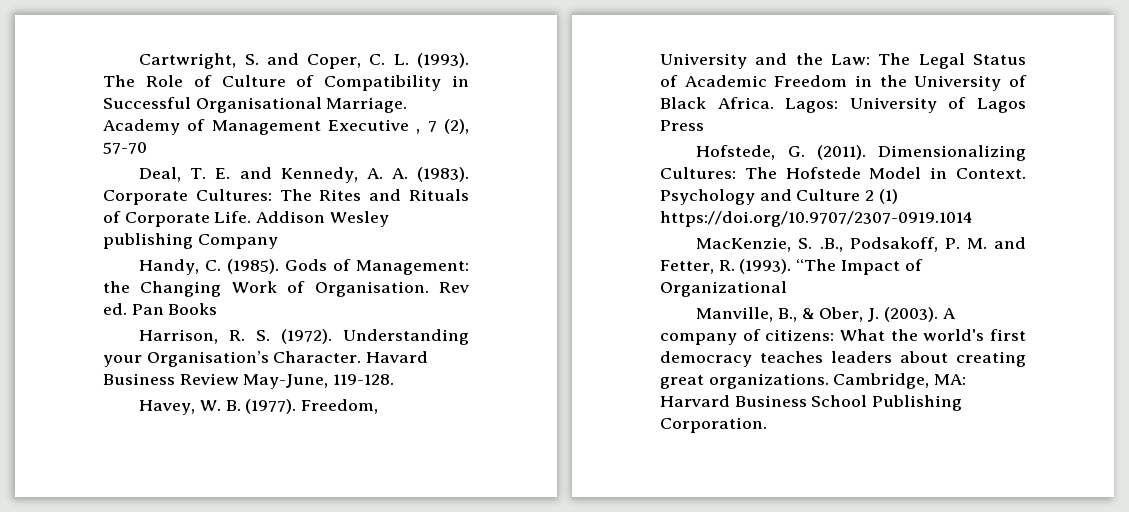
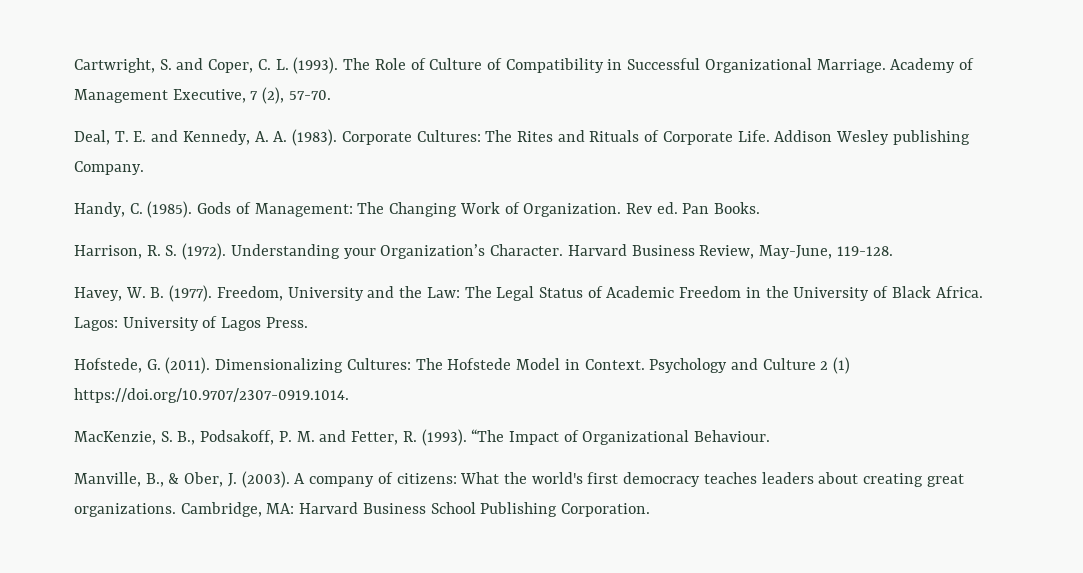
- The Role of Culture of Compatibility in Successful Organisational Marriage.
+ The Role of Culture of Compatibility in Successful Organizational Marriage.
- Academy of Management Executive , 7 (2), 57-70
+ Academy of Management Executive, 7 (2), 57-70.
- Addison Wesley publishing Company
+ Addison Wesley publishing Company.
- Gods of Management: the Changing Work of Organisation.
+ Gods of Management: The Changing Work of Organization.
- Rev ed. Pan Books
+ Rev ed. Pan Books.
- Understanding your Organisation’s Character. Havard Business Review May-June, 119-128.
+ Understanding your Organization’s Character. Harvard Business Review, May-June, 119-128.
- Lagos: University of Lagos Press
+ Lagos: University of Lagos Press.
- Psychology and Culture 2 (1) https://doi.org/10.9707/2307-0919.1014
+ Psychology and Culture 2 (1) https://doi.org/10.9707/2307-0919.1014.
- MacKenzie, S. .B., Podsakoff, P. M. and Fetter, R. (1993).
+ MacKenzie, S. B., Podsakoff, P. M. and Fetter, R. (1993).
- “The Impact of Organizational
+ “The Impact of Organizational Behaviour.

